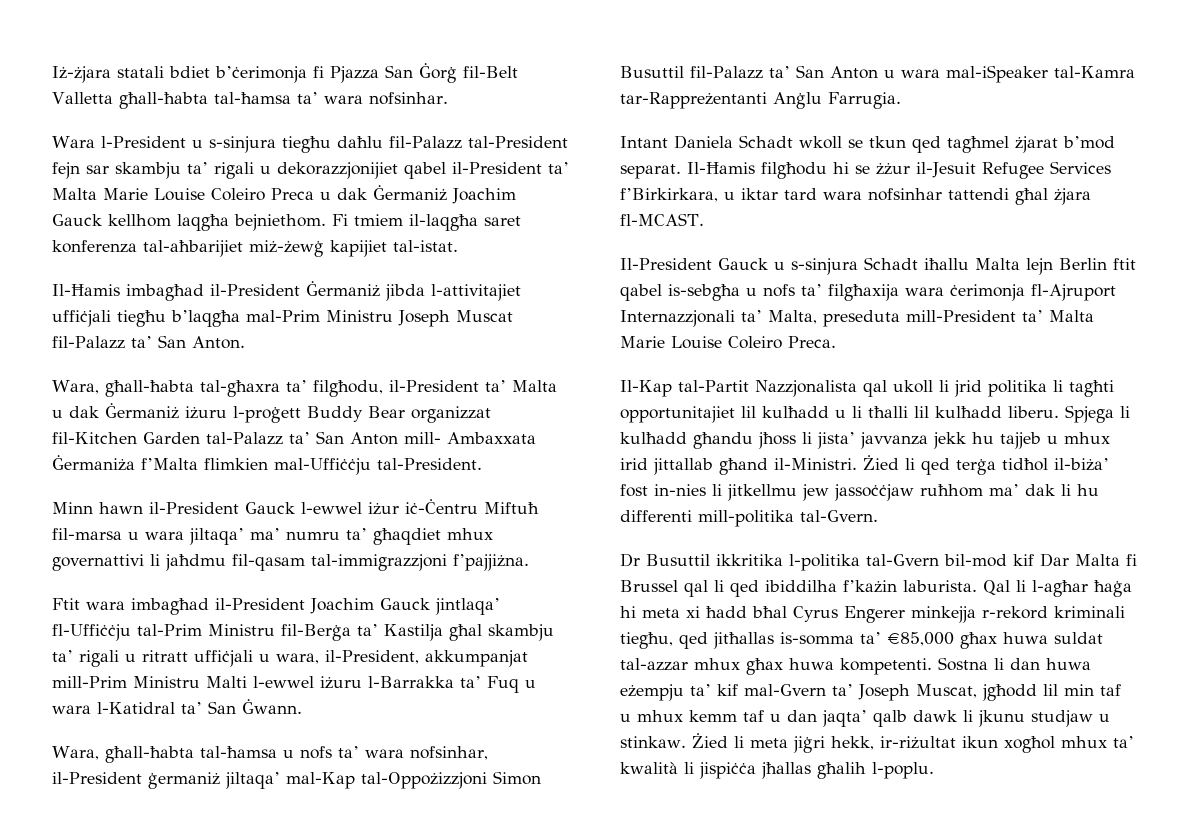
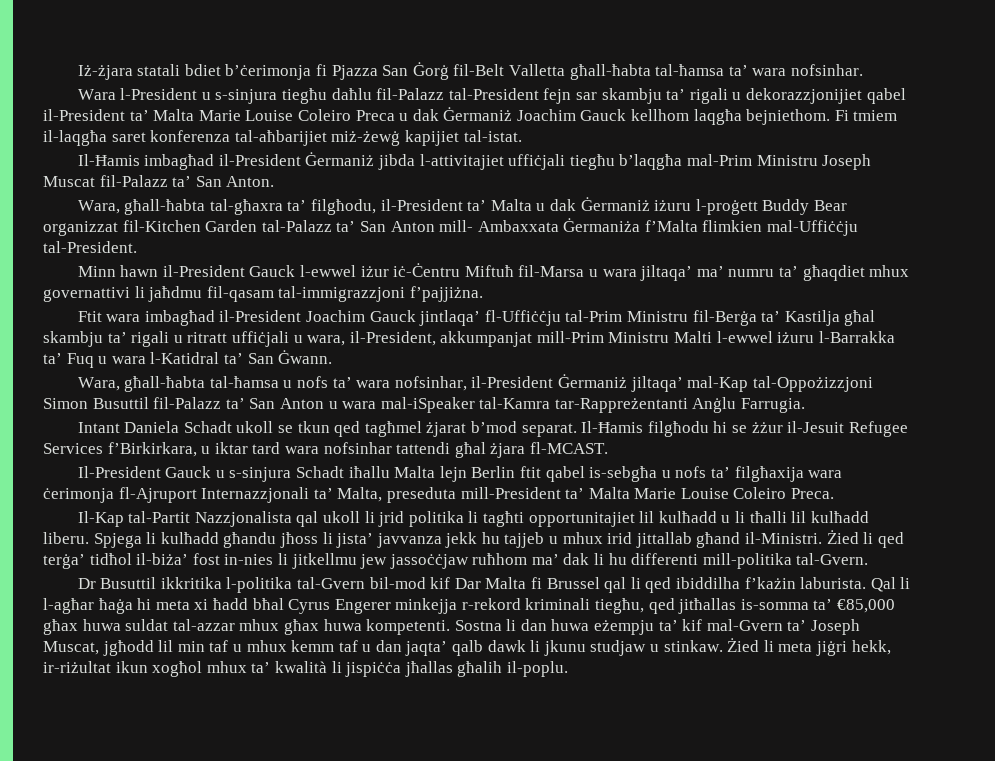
- Minn hawn il-President Gauck l-ewwel iżur iċ-Ċentru Miftuħ fil-marsa u wara jiltaqa’ ma’ numru ta’ għaqdiet mhux governattivi li jaħdmu fil-qasam tal-immigrazzjoni f’pajjiżna.
+ Minn hawn il-President Gauck l-ewwel iżur iċ-Ċentru Miftuħ fil-Marsa u wara jiltaqa’ ma’ numru ta’ għaqdiet mhux governattivi li jaħdmu fil-qasam tal-immigrazzjoni f’pajjiżna.
- Wara, għall-ħabta tal-ħamsa u nofs ta’ wara nofsinhar, il-President ġermaniż jiltaqa’ mal-Kap tal-Oppożizzjoni Simon Busuttil fil-Palazz ta’ San Anton u wara mal-iSpeaker tal-Kamra tar-Rappreżentanti Anġlu Farrugia.
+ Wara, għall-ħabta tal-ħamsa u nofs ta’ wara nofsinhar, il-President Ġermaniż jiltaqa’ mal-Kap tal-Oppożizzjoni Simon Busuttil fil-Palazz ta’ San Anton u wara mal-iSpeaker tal-Kamra tar-Rappreżentanti Anġlu Farrugia.
- Intant Daniela Schadt wkoll se tkun qed tagħmel żjarat b’mod separat.
+ Intant Daniela Schadt ukoll se tkun qed tagħmel żjarat b’mod separat.
- Żied li qed terġa tidħol il-biża’ fost in-nies li jitkellmu jew jassoċċjaw ruħhom ma’ dak li hu differenti mill-politika tal-Gvern.
+ Żied li qed terġa’ tidħol il-biża’ fost in-nies li jitkellmu jew jassoċċjaw ruħhom ma’ dak li hu differenti mill-politika tal-Gvern.
- Żied li meta jiġri hekk, ir-riżultat ikun xogħol mhux ta’ kwalità li jispiċċa jħallas għalih l-poplu.
+ Żied li meta jiġri hekk, ir-riżultat ikun xogħol mhux ta’ kwalità li jispiċċa jħallas għalih il-poplu.

